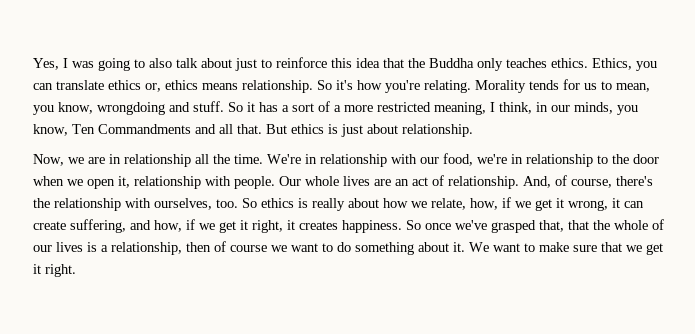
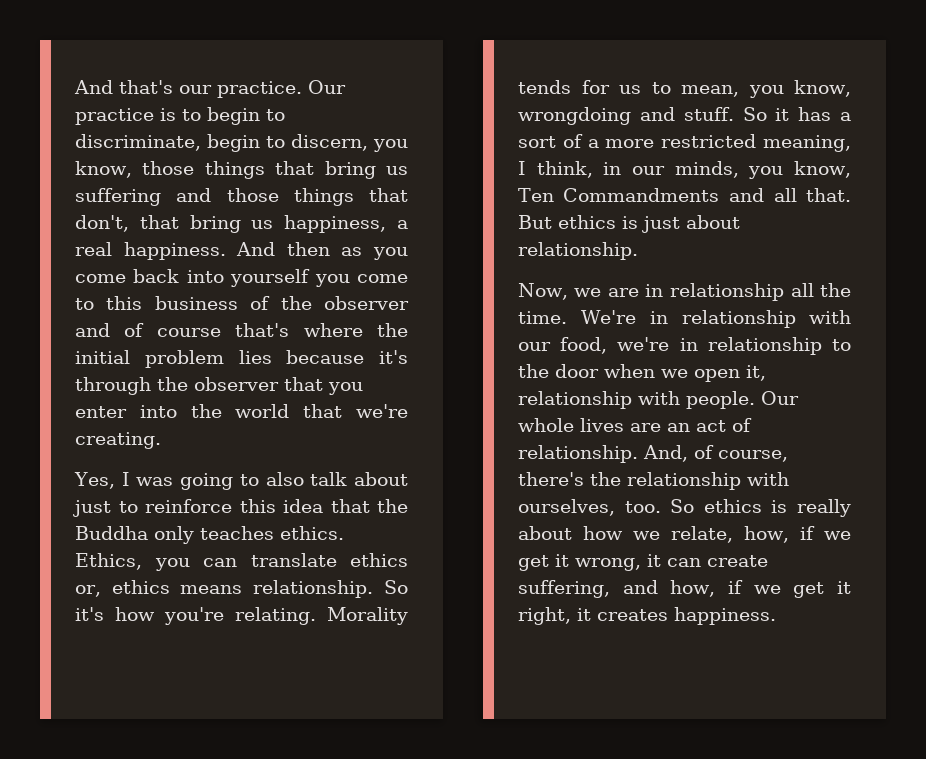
+ And that's our practice. Our practice is to begin to discriminate, begin to discern, you know, those things that bring us suffering and those things that don't, that bring us happiness, a real happiness. And then as you come back into yourself you come to this business of the observer and of course that's where the initial problem lies because it's through the observer that you enter into the world that we're creating.
- So once we've grasped that, that the whole of our lives is a relationship, then of course we want to do something about it. We want to make sure that we get it right.

